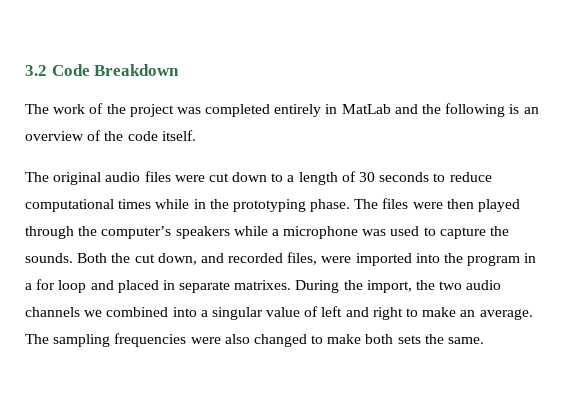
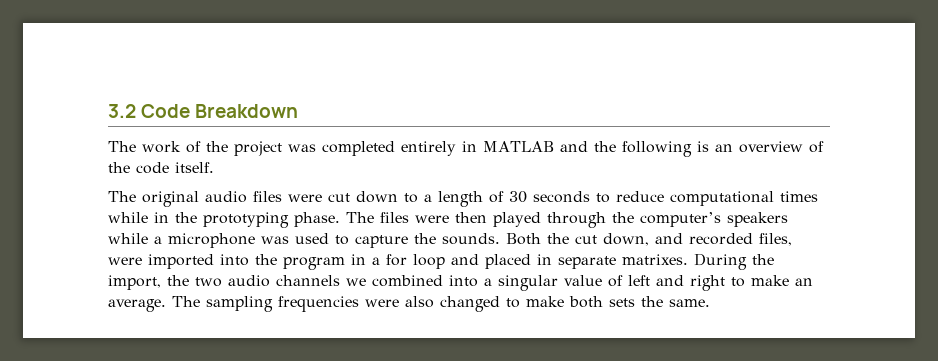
- The work of the project was completed entirely in MatLab and the following is an overview of the code itself.
+ The work of the project was completed entirely in MATLAB and the following is an overview of the code itself.

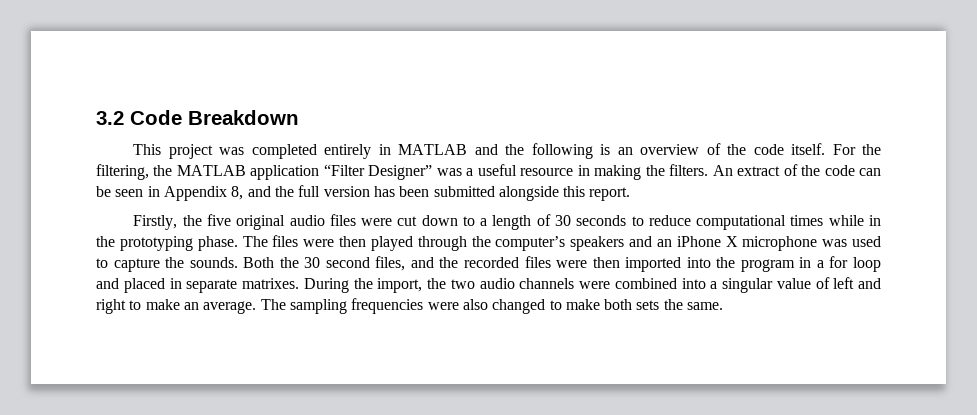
- The work of the project was completed entirely in MATLAB and the following is an overview of the code itself.
- The original audio files were cut down to a length of 30 seconds to reduce computational times while in the prototyping phase.
+ This project was completed entirely in MATLAB and the following is an overview of the code itself. For the filtering, the MATLAB application “Filter Designer” was a useful resource in making the filters. An extract of the code can be seen in Appendix 8, and the full version has been submitted alongside this report.
+ Firstly, the five original audio files were cut down to a length of 30 seconds to reduce computational times while in the prototyping phase.
- The files were then played through the computer’s speakers while a microphone was used to capture the sounds.
+ The files were then played through the computer’s speakers and an iPhone X microphone was used to capture the sounds.
- Both the cut down, and recorded files, were imported into the program in a for loop and placed in separate matrixes.
+ Both the 30 second files, and the recorded files were then imported into the program in a for loop and placed in separate matrixes.
- During the import, the two audio channels we combined into a singular value of left and right to make an average.
+ During the import, the two audio channels were combined into a singular value of left and right to make an average.

